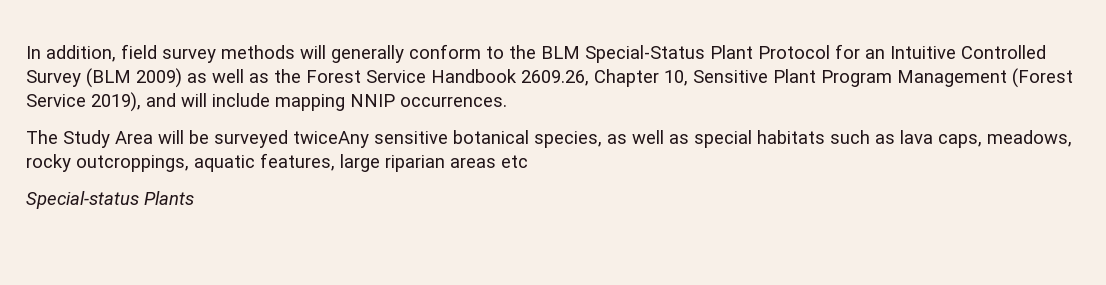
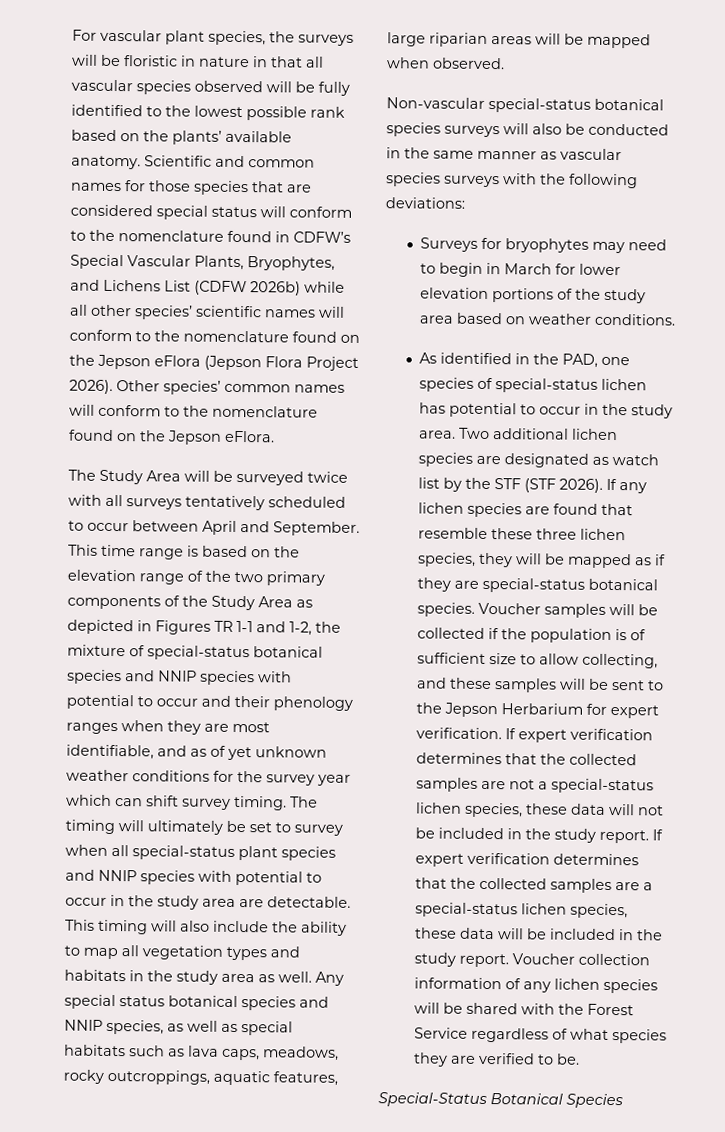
- In addition, field survey methods will generally conform to the BLM Special-Status Plant Protocol for an Intuitive Controlled Survey (BLM 2009) as well as the Forest Service Handbook 2609.26, Chapter 10, Sensitive Plant Program Management (Forest Service 2019), and will include mapping NNIP occurrences.
+ For vascular plant species, the surveys will be floristic in nature in that all vascular species observed will be fully identified to the lowest possible rank based on the plants’ available anatomy. Scientific and common names for those species that are considered special status will conform to the nomenclature found in CDFW’s Special Vascular Plants, Bryophytes, and Lichens List (CDFW 2026b) while all other species’ scientific names will conform to the nomenclature found on the Jepson eFlora (Jepson Flora Project 2026). Other species’ common names will conform to the nomenclature found on the Jepson eFlora.
- The Study Area will be surveyed twiceAny sensitive botanical species, as well as special habitats such as lava caps, meadows, rocky outcroppings, aquatic features, large riparian areas etc
- Special-status Plants
+ The Study Area will be surveyed twice with all surveys tentatively scheduled to occur between April and September. This time range is based on the elevation range of the two primary components of the Study Area as depicted in Figures TR 1-1 and 1-2, the mixture of special-status botanical species and NNIP species with potential to occur and their phenology ranges when they are most identifiable, and as of yet unknown weather conditions for the survey year which can shift survey timing. The timing will ultimately be set to survey when all special-status plant species and NNIP species with potential to occur in the study area are detectable. This timing will also include the ability to map all vegetation types and habitats in the study area as well. Any special status botanical species and NNIP species, as well as special habitats such as lava caps, meadows, rocky outcroppings, aquatic features, large riparian areas will be mapped when observed.
+ Non-vascular special-status botanical species surveys will also be conducted in the same manner as vascular species surveys with the following deviations:
+ Surveys for bryophytes may need to begin in March for lower elevation portions of the study area based on weather conditions.
+ As identified in the PAD, one species of special-status lichen has potential to occur in the study area. Two additional lichen species are designated as watch list by the STF (STF 2026). If any lichen species are found that resemble these three lichen species, they will be mapped as if they are special-status botanical species. Voucher samples will be collected if the population is of sufficient size to allow collecting, and these samples will be sent to the Jepson Herbarium for expert verification. If expert verification determines that the collected samples are not a special-status lichen species, these data will not be included in the study report. If expert verification determines that the collected samples are a special-status lichen species, these data will be included in the study report. Voucher collection information of any lichen species will be shared with the Forest Service regardless of what species they are verified to be.
+ Special-Status Botanical Species

